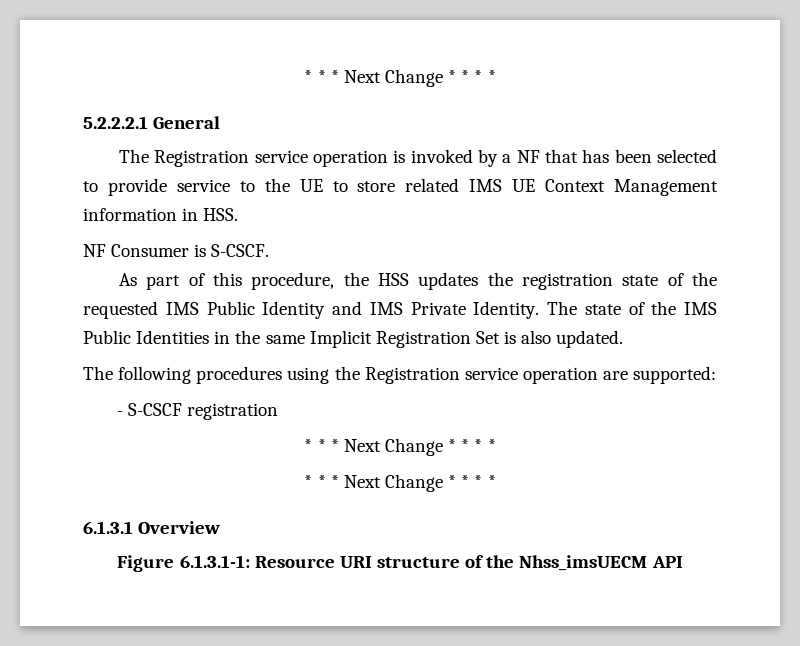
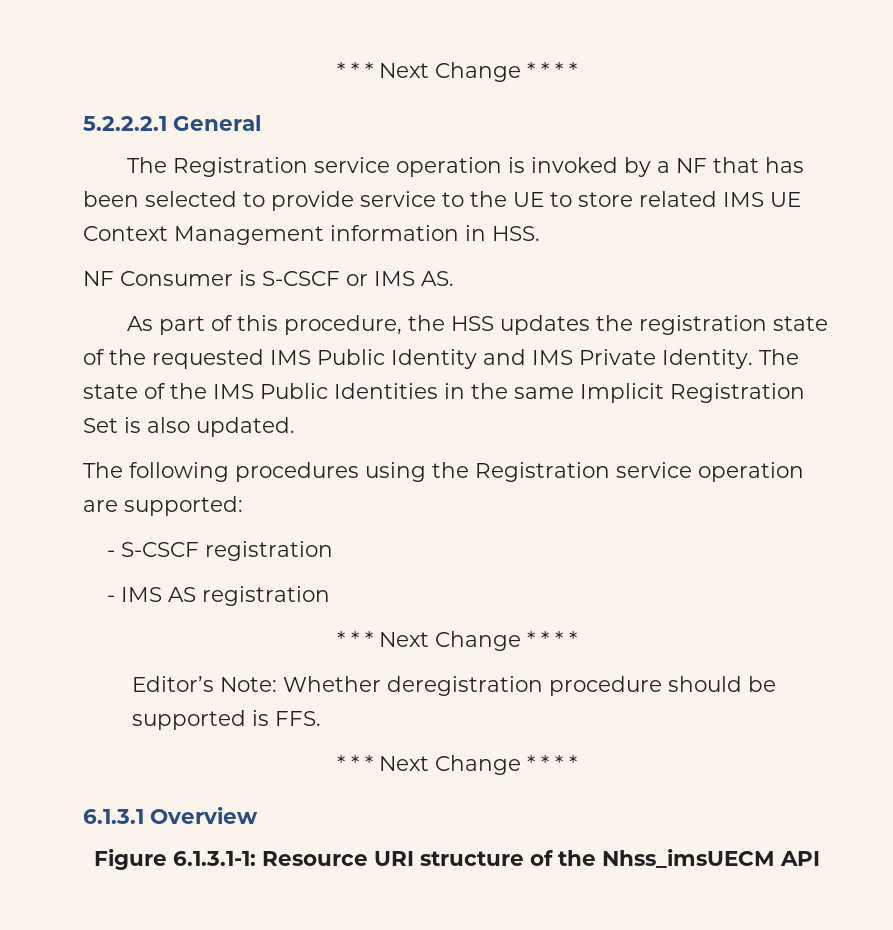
- NF Consumer is S-CSCF.
+ NF Consumer is S-CSCF or IMS AS.
  - S-CSCF registration
+ - IMS AS registration
  * * * Next Change * * * *
+ Editor’s Note: Whether deregistration procedure should be supported is FFS.

